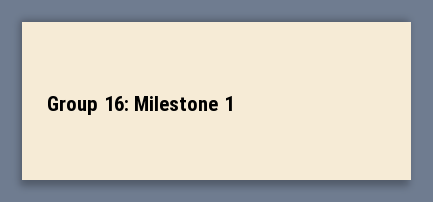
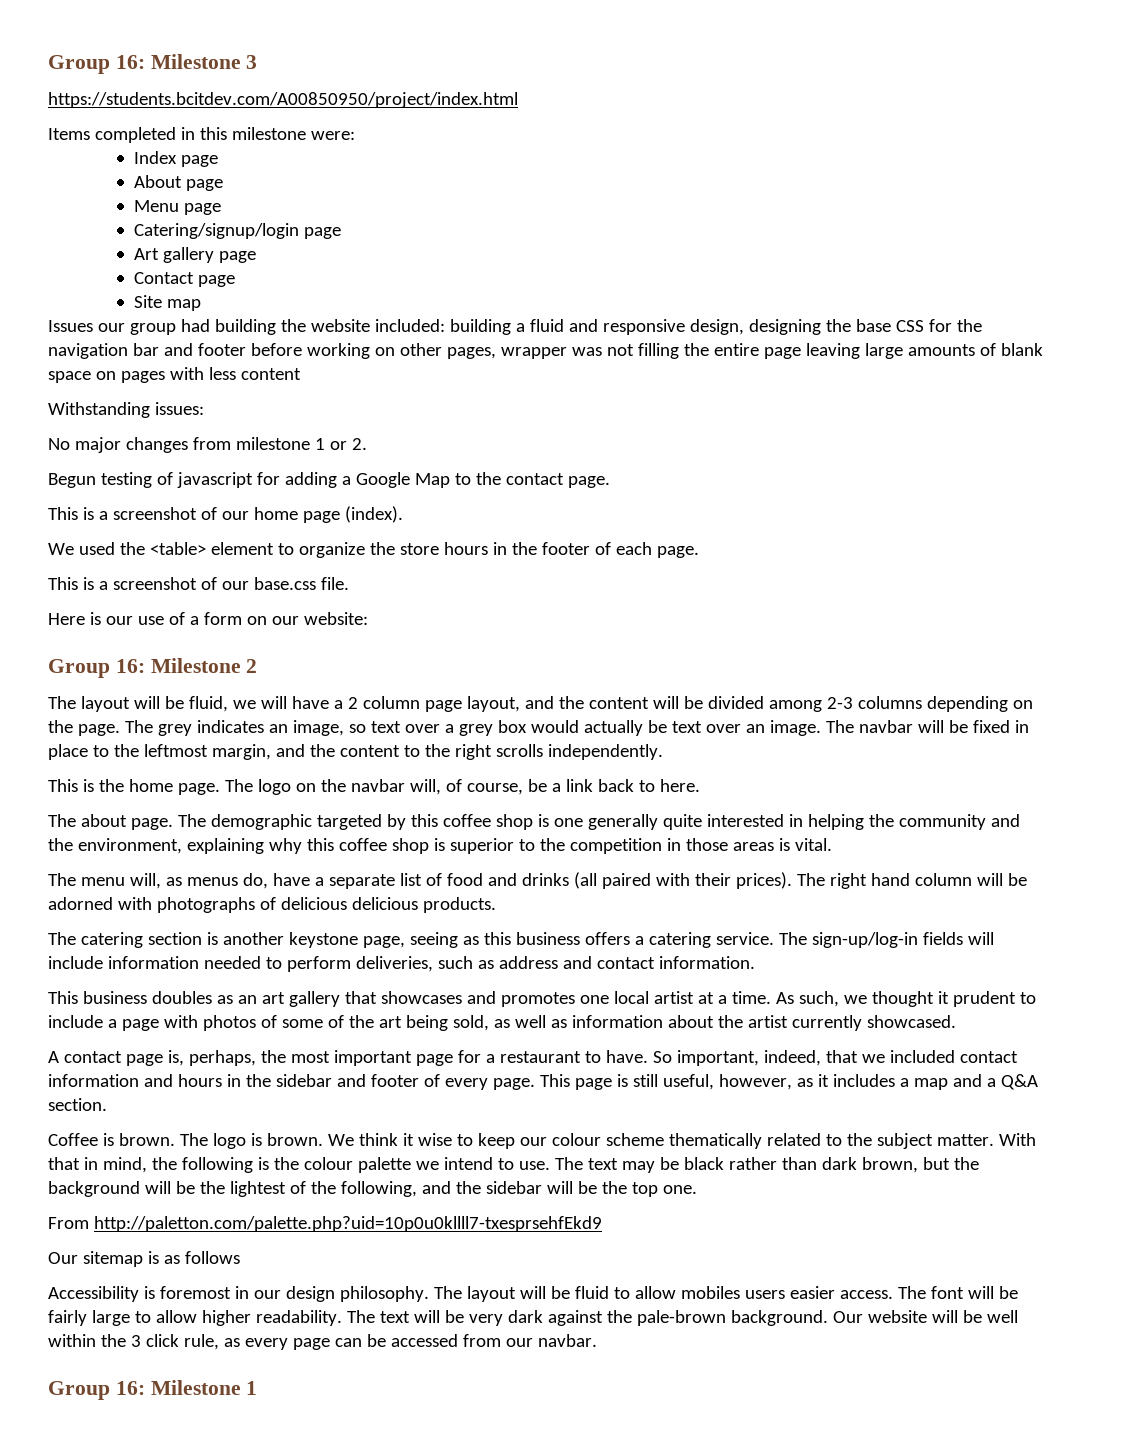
+ Group 16: Milestone 3
+ https://students.bcitdev.com/A00850950/project/index.html
+ Items completed in this milestone were:
+ Index page
+ About page
+ Menu page
+ Catering/signup/login page
+ Art gallery page
+ Contact page
+ Site map
+ Issues our group had building the website included: building a fluid and responsive design, designing the base CSS for the navigation bar and footer before working on other pages, wrapper was not filling the entire page leaving large amounts of blank space on pages with less content
+ Withstanding issues:
+ No major changes from milestone 1 or 2.
+ Begun testing of javascript for adding a Google Map to the contact page.
+ This is a screenshot of our home page (index).
+ We used the <table> element to organize the store hours in the footer of each page.
+ This is a screenshot of our base.css file.
+ Here is our use of a form on our website:
+ Group 16: Milestone 2
+ The layout will be fluid, we will have a 2 column page layout, and the content will be divided among 2-3 columns depending on the page. The grey indicates an image, so text over a grey box would actually be text over an image. The navbar will be fixed in place to the leftmost margin, and the content to the right scrolls independently.
+ This is the home page. The logo on the navbar will, of course, be a link back to here.
+ The about page. The demographic targeted by this coffee shop is one generally quite interested in helping the community and the environment, explaining why this coffee shop is superior to the competition in those areas is vital.
+ The menu will, as menus do, have a separate list of food and drinks (all paired with their prices). The right hand column will be adorned with photographs of delicious delicious products.
+ The catering section is another keystone page, seeing as this business offers a catering service. The sign-up/log-in fields will include information needed to perform deliveries, such as address and contact information.
+ This business doubles as an art gallery that showcases and promotes one local artist at a time. As such, we thought it prudent to include a page with photos of some of the art being sold, as well as information about the artist currently showcased.
+ A contact page is, perhaps, the most important page for a restaurant to have. So important, indeed, that we included contact information and hours in the sidebar and footer of every page. This page is still useful, however, as it includes a map and a Q&A section.
+ Coffee is brown. The logo is brown. We think it wise to keep our colour scheme thematically related to the subject matter. With that in mind, the following is the colour palette we intend to use. The text may be black rather than dark brown, but the background will be the lightest of the following, and the sidebar will be the top one.
+ From http://paletton.com/palette.php?uid=10p0u0kllll7-txesprsehfEkd9
+ Our sitemap is as follows
+ Accessibility is foremost in our design philosophy. The layout will be fluid to allow mobiles users easier access. The font will be fairly large to allow higher readability. The text will be very dark against the pale-brown background. Our website will be well within the 3 click rule, as every page can be accessed from our navbar.

